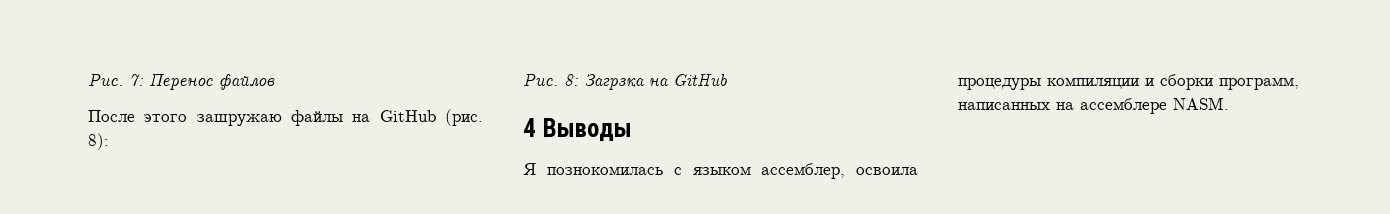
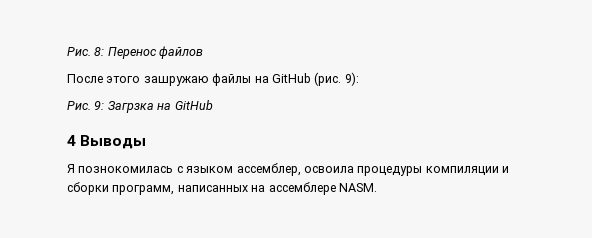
- Рис. 7: Перенос файлов
+ Рис. 8: Перенос файлов
- 8):
- Рис. 8: Загрзка на GitHub
+ 9):
+ Рис. 9: Загрзка на GitHub

